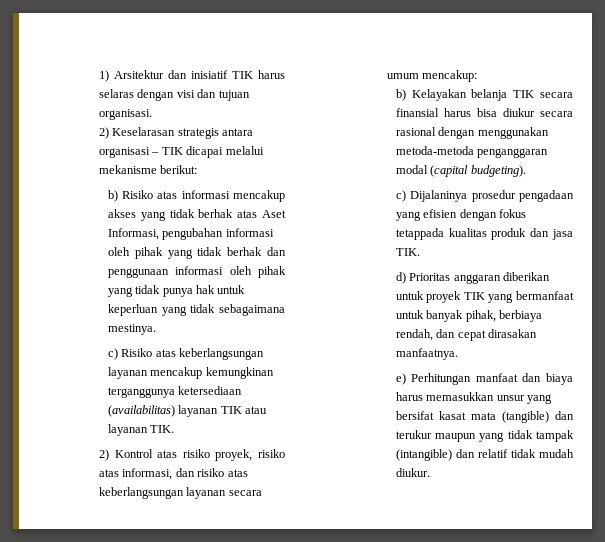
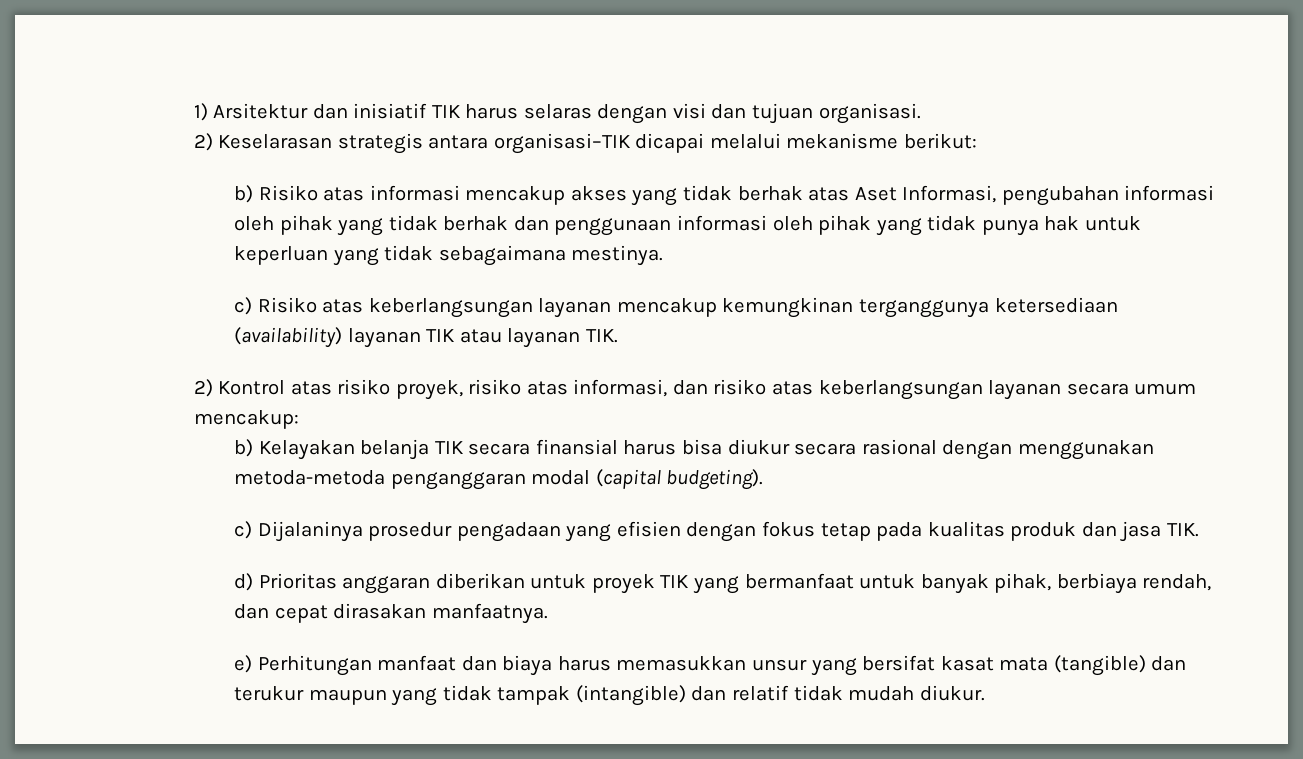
- 2) Keselarasan strategis antara organisasi – TIK dicapai melalui mekanisme berikut:
+ 2) Keselarasan strategis antara organisasi–TIK dicapai melalui mekanisme berikut:
- c) Risiko atas keberlangsungan layanan mencakup kemungkinan terganggunya ketersediaan (availabilitas) layanan TIK atau layanan TIK.
+ c) Risiko atas keberlangsungan layanan mencakup kemungkinan terganggunya ketersediaan (availability) layanan TIK atau layanan TIK.
- c) Dijalaninya prosedur pengadaan yang efisien dengan fokus tetappada kualitas produk dan jasa TIK.
+ c) Dijalaninya prosedur pengadaan yang efisien dengan fokus tetap pada kualitas produk dan jasa TIK.

